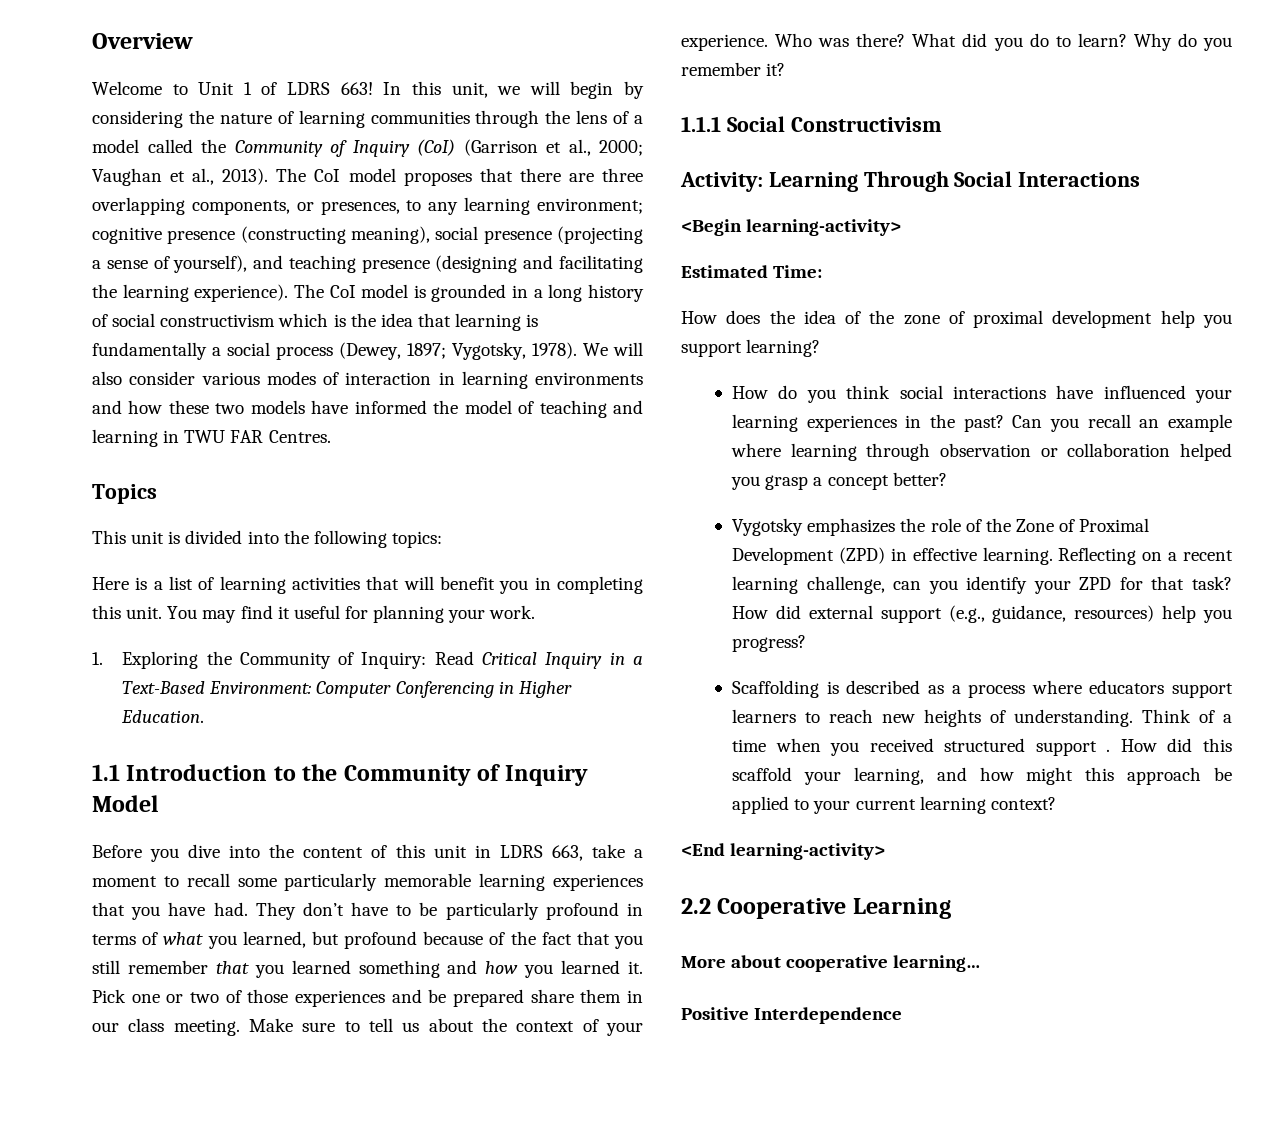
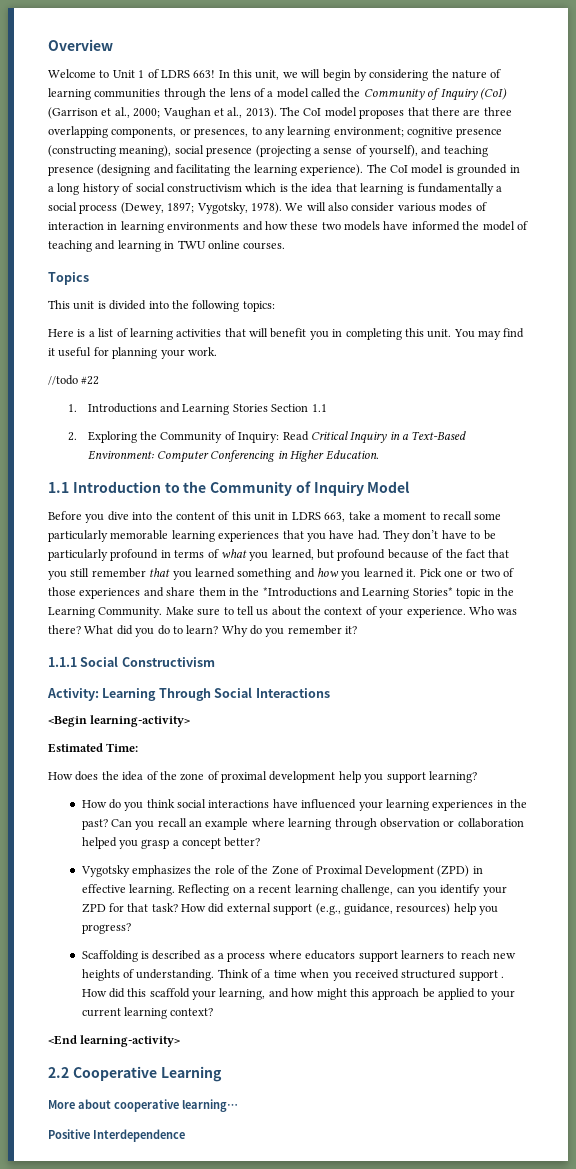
- We will also consider various modes of interaction in learning environments and how these two models have informed the model of teaching and learning in TWU FAR Centres.
+ We will also consider various modes of interaction in learning environments and how these two models have informed the model of teaching and learning in TWU online courses.
- 1. Exploring the Community of Inquiry: Read Critical Inquiry in a Text-Based Environment: Computer Conferencing in Higher Education.
+ //todo #22
+ 1. Introductions and Learning Stories Section 1.1
+ 2. Exploring the Community of Inquiry: Read Critical Inquiry in a Text-Based Environment: Computer Conferencing in Higher Education.
- Pick one or two of those experiences and be prepared share them in our class meeting.
+ Pick one or two of those experiences and share them in the *Introductions and Learning Stories* topic in the Learning Community.

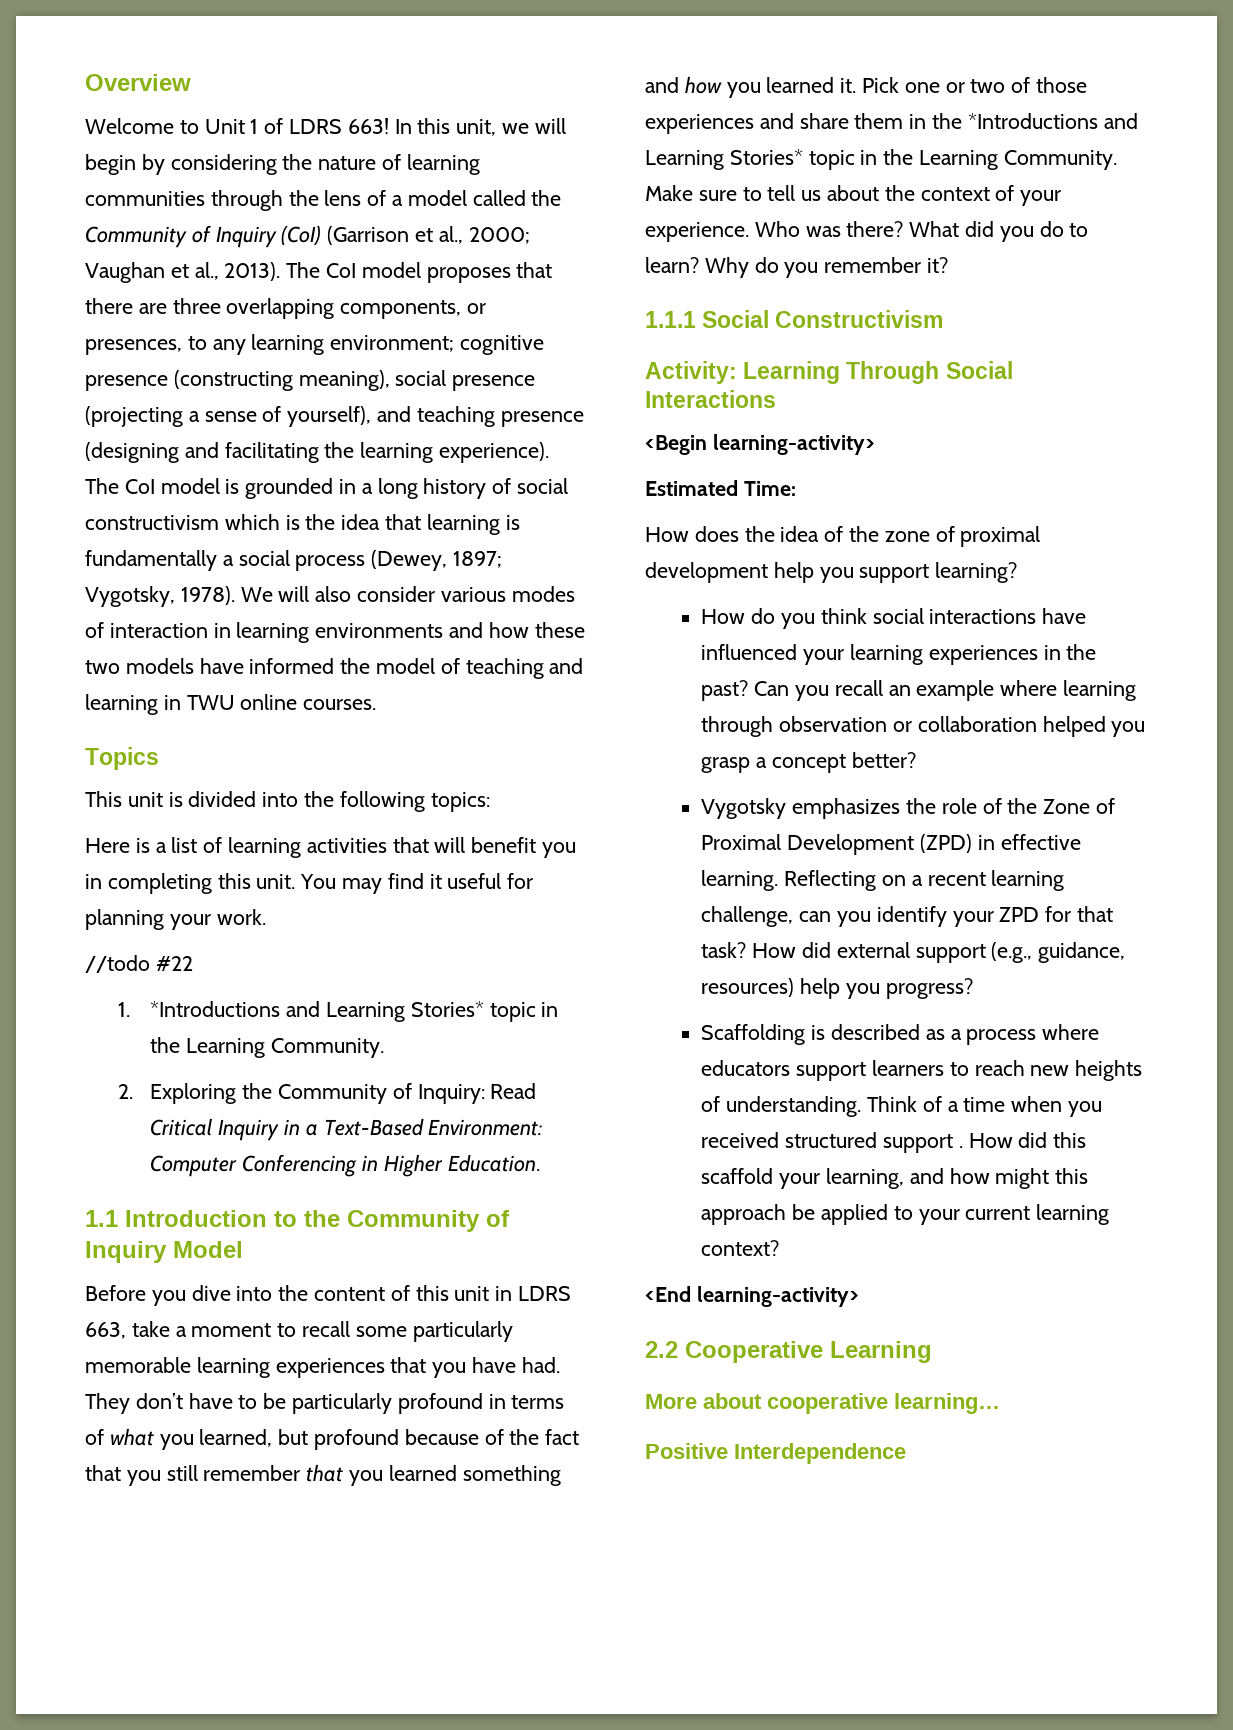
- 1. Introductions and Learning Stories Section 1.1
+ 1. *Introductions and Learning Stories* topic in the Learning Community.

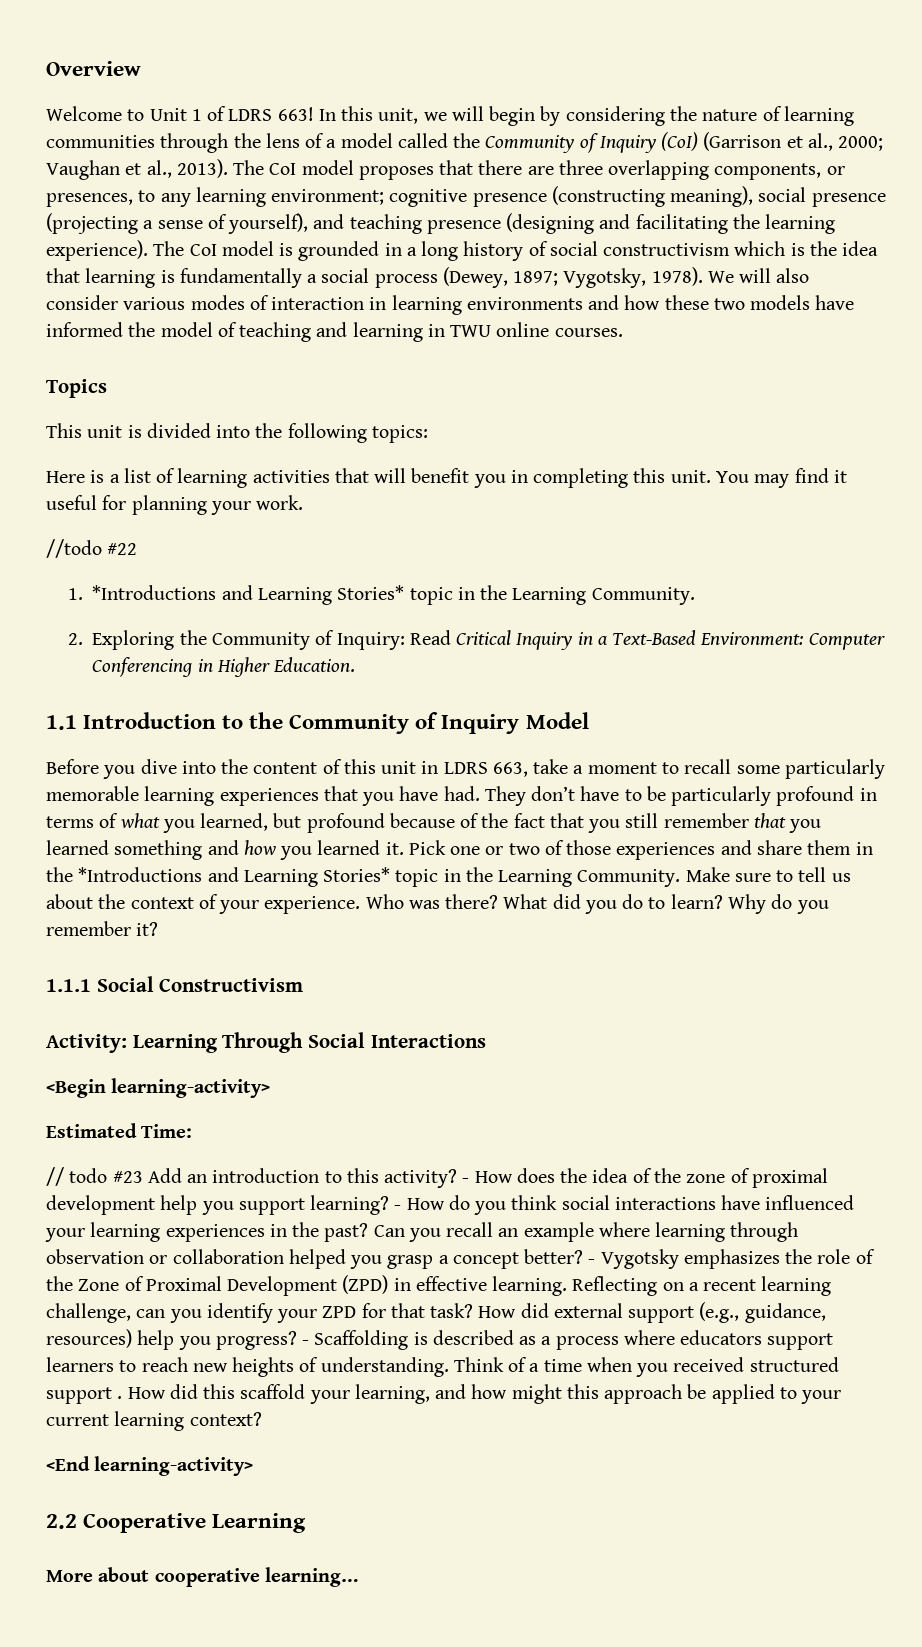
- How does the idea of the zone of proximal development help you support learning?
- How do you think social interactions have influenced your learning experiences in the past?
+ // todo #23 Add an introduction to this activity? - How does the idea of the zone of proximal development help you support learning? - How do you think social interactions have influenced your learning experiences in the past?
- Can you recall an example where learning through observation or collaboration helped you grasp a concept better?
- Vygotsky emphasizes the role of the Zone of Proximal Development (ZPD) in effective learning.
+ Can you recall an example where learning through observation or collaboration helped you grasp a concept better? - Vygotsky emphasizes the role of the Zone of Proximal Development (ZPD) in effective learning.
- How did external support (e.g., guidance, resources) help you progress?
- Scaffolding is described as a process where educators support learners to reach new heights of understanding.
+ How did external support (e.g., guidance, resources) help you progress? - Scaffolding is described as a process where educators support learners to reach new heights of understanding.
- Positive Interdependence

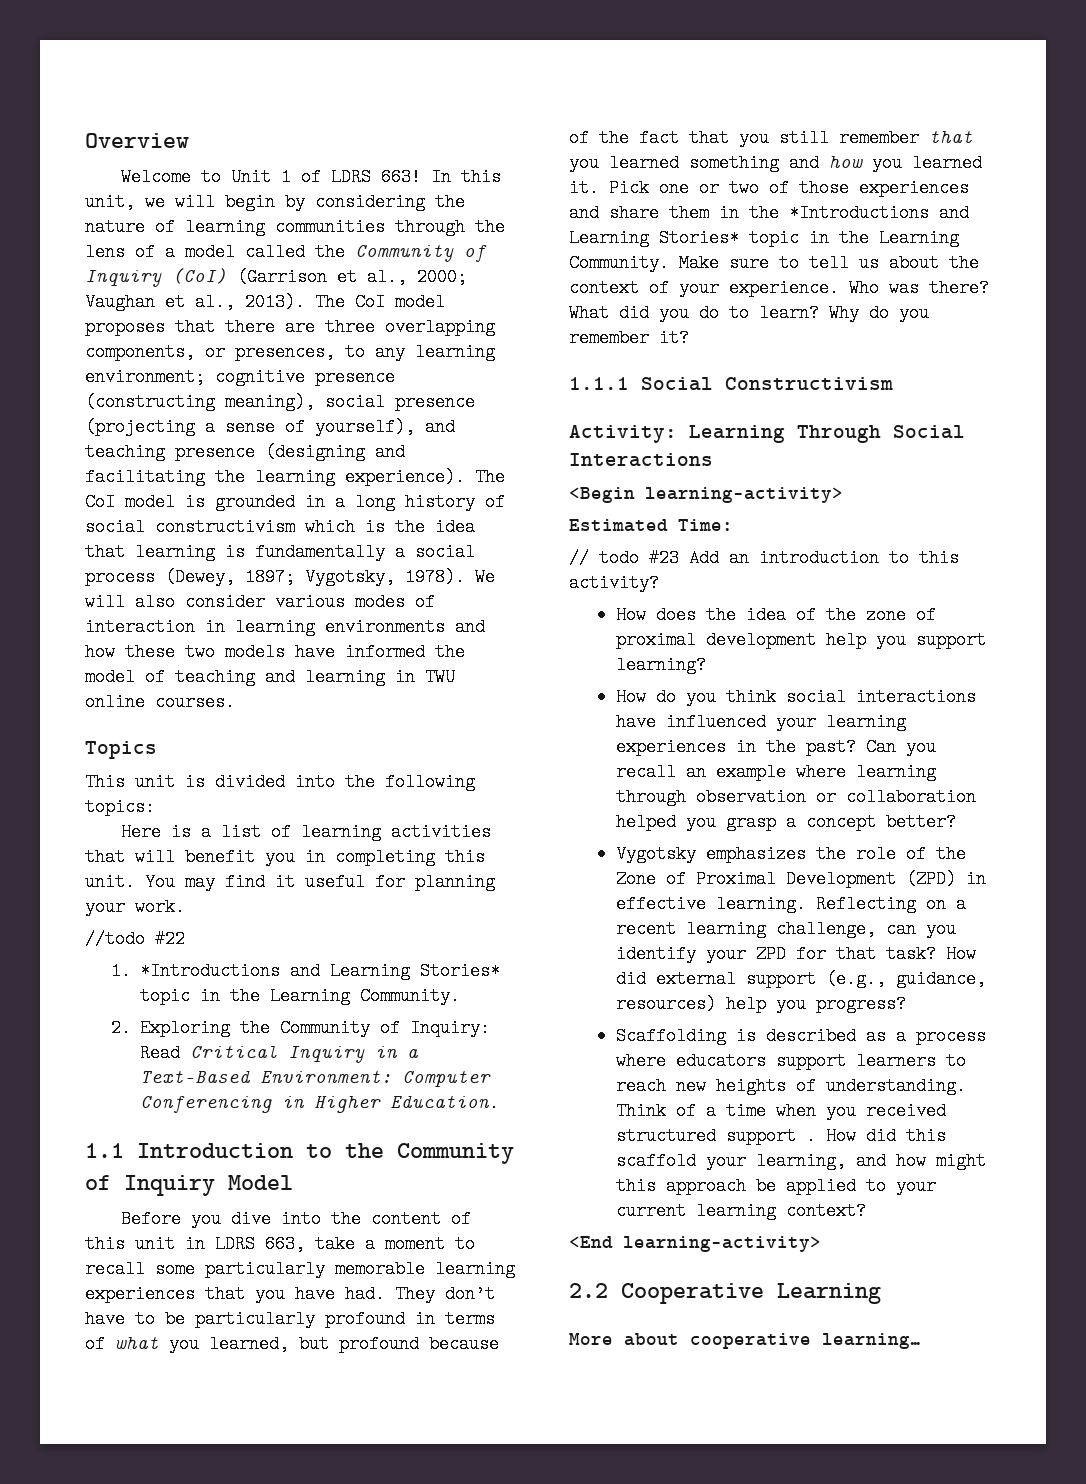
- // todo #23 Add an introduction to this activity? - How does the idea of the zone of proximal development help you support learning? - How do you think social interactions have influenced your learning experiences in the past?
+ // todo #23 Add an introduction to this activity?
+ How does the idea of the zone of proximal development help you support learning?
+ How do you think social interactions have influenced your learning experiences in the past?
- Can you recall an example where learning through observation or collaboration helped you grasp a concept better? - Vygotsky emphasizes the role of the Zone of Proximal Development (ZPD) in effective learning.
+ Can you recall an example where learning through observation or collaboration helped you grasp a concept better?
+ Vygotsky emphasizes the role of the Zone of Proximal Development (ZPD) in effective learning.
- How did external support (e.g., guidance, resources) help you progress? - Scaffolding is described as a process where educators support learners to reach new heights of understanding.
+ How did external support (e.g., guidance, resources) help you progress?
+ Scaffolding is described as a process where educators support learners to reach new heights of understanding.

